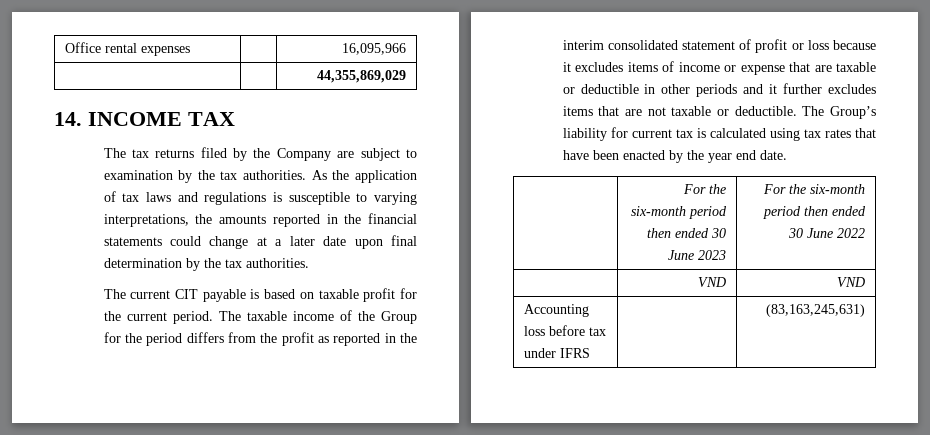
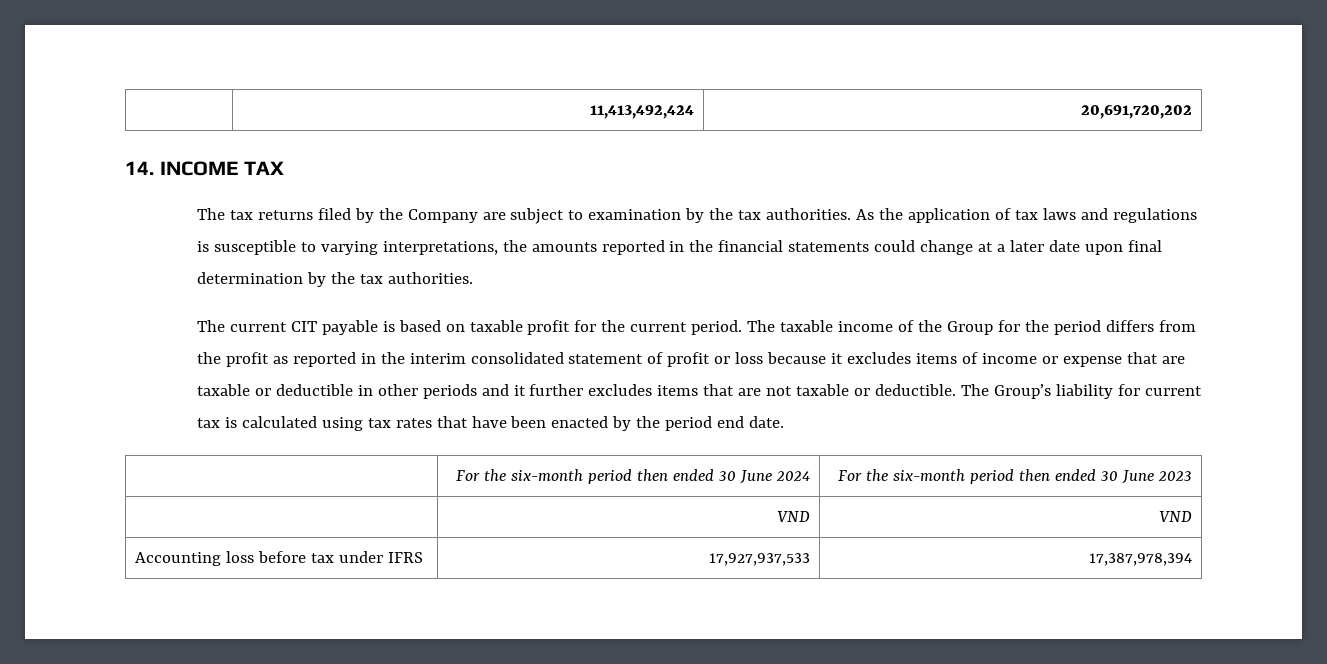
- Office rental expenses | | 16,095,966
- | | 44,355,869,029
+ | 11,413,492,424 | 20,691,720,202
- The Group’s liability for current tax is calculated using tax rates that have been enacted by the year end date.
+ The Group’s liability for current tax is calculated using tax rates that have been enacted by the period end date.
- | For the six-month period then ended 30 June 2023 | For the six-month period then ended 30 June 2022
+ | For the six-month period then ended 30 June 2024 | For the six-month period then ended 30 June 2023
- Accounting loss before tax under IFRS | | (83,163,245,631)
+ Accounting loss before tax under IFRS | 17,927,937,533 | 17,387,978,394

